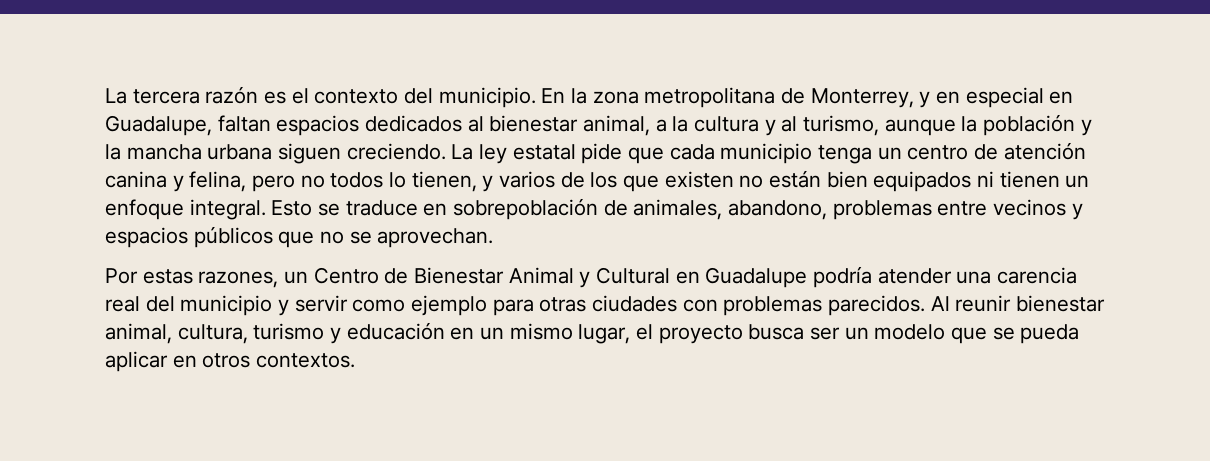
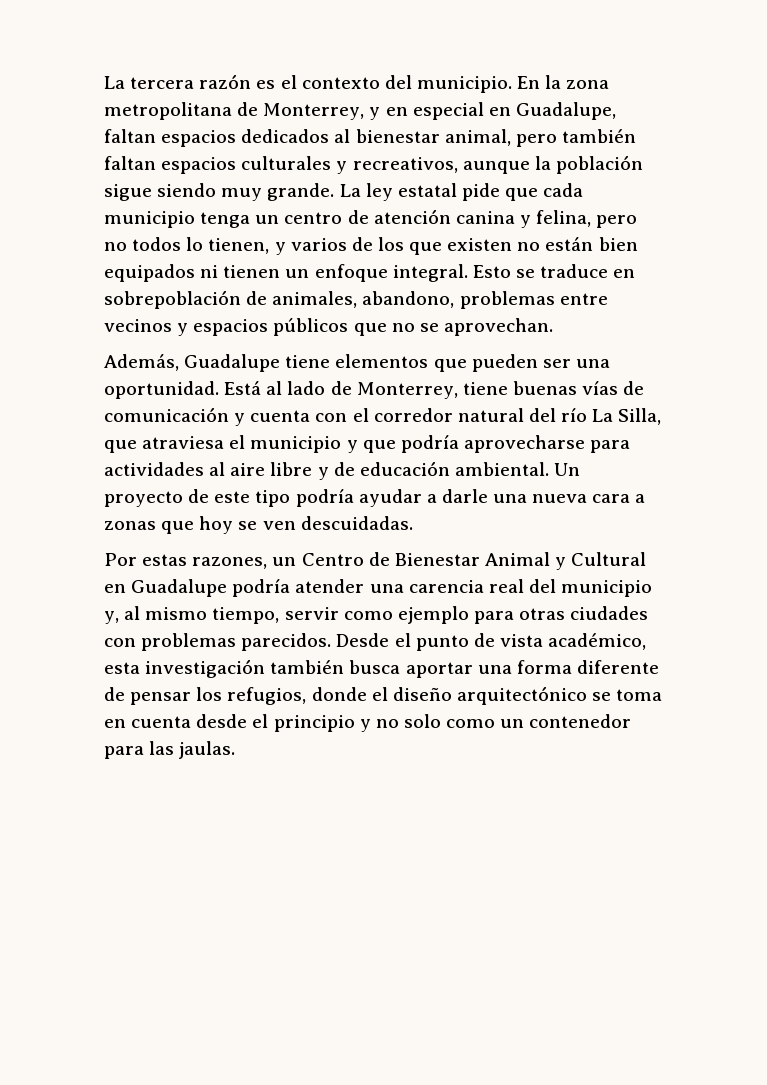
- En la zona metropolitana de Monterrey, y en especial en Guadalupe, faltan espacios dedicados al bienestar animal, a la cultura y al turismo, aunque la población y la mancha urbana siguen creciendo.
+ En la zona metropolitana de Monterrey, y en especial en Guadalupe, faltan espacios dedicados al bienestar animal, pero también faltan espacios culturales y recreativos, aunque la población sigue siendo muy grande.
+ Además, Guadalupe tiene elementos que pueden ser una oportunidad. Está al lado de Monterrey, tiene buenas vías de comunicación y cuenta con el corredor natural del río La Silla, que atraviesa el municipio y que podría aprovecharse para actividades al aire libre y de educación ambiental. Un proyecto de este tipo podría ayudar a darle una nueva cara a zonas que hoy se ven descuidadas.
- Por estas razones, un Centro de Bienestar Animal y Cultural en Guadalupe podría atender una carencia real del municipio y servir como ejemplo para otras ciudades con problemas parecidos.
+ Por estas razones, un Centro de Bienestar Animal y Cultural en Guadalupe podría atender una carencia real del municipio y, al mismo tiempo, servir como ejemplo para otras ciudades con problemas parecidos.
- Al reunir bienestar animal, cultura, turismo y educación en un mismo lugar, el proyecto busca ser un modelo que se pueda aplicar en otros contextos.
+ Desde el punto de vista académico, esta investigación también busca aportar una forma diferente de pensar los refugios, donde el diseño arquitectónico se toma en cuenta desde el principio y no solo como un contenedor para las jaulas.

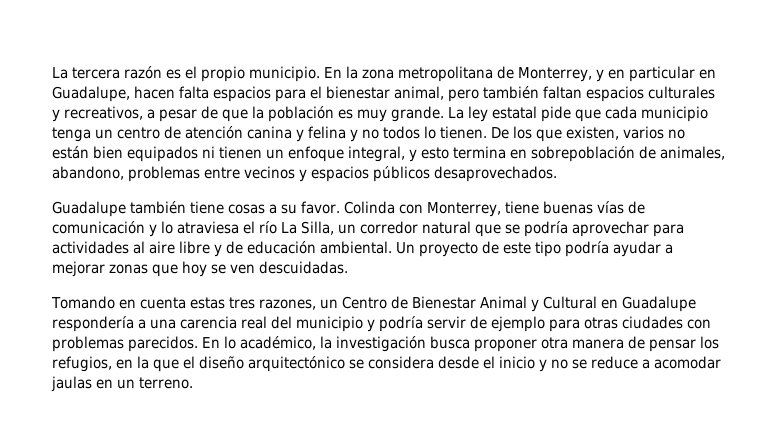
- La tercera razón es el contexto del municipio.
+ La tercera razón es el propio municipio.
- En la zona metropolitana de Monterrey, y en especial en Guadalupe, faltan espacios dedicados al bienestar animal, pero también faltan espacios culturales y recreativos, aunque la población sigue siendo muy grande.
+ En la zona metropolitana de Monterrey, y en particular en Guadalupe, hacen falta espacios para el bienestar animal, pero también faltan espacios culturales y recreativos, a pesar de que la población es muy grande.
- La ley estatal pide que cada municipio tenga un centro de atención canina y felina, pero no todos lo tienen, y varios de los que existen no están bien equipados ni tienen un enfoque integral. Esto se traduce en sobrepoblación de animales, abandono, problemas entre vecinos y espacios públicos que no se aprovechan.
- Además, Guadalupe tiene elementos que pueden ser una oportunidad. Está al lado de Monterrey, tiene buenas vías de comunicación y cuenta con el corredor natural del río La Silla, que atraviesa el municipio y que podría aprovecharse para actividades al aire libre y de educación ambiental.
+ La ley estatal pide que cada municipio tenga un centro de atención canina y felina y no todos lo tienen. De los que existen, varios no están bien equipados ni tienen un enfoque integral, y esto termina en sobrepoblación de animales, abandono, problemas entre vecinos y espacios públicos desaprovechados.
+ Guadalupe también tiene cosas a su favor. Colinda con Monterrey, tiene buenas vías de comunicación y lo atraviesa el río La Silla, un corredor natural que se podría aprovechar para actividades al aire libre y de educación ambiental.
- Un proyecto de este tipo podría ayudar a darle una nueva cara a zonas que hoy se ven descuidadas.
+ Un proyecto de este tipo podría ayudar a mejorar zonas que hoy se ven descuidadas.
- Por estas razones, un Centro de Bienestar Animal y Cultural en Guadalupe podría atender una carencia real del municipio y, al mismo tiempo, servir como ejemplo para otras ciudades con problemas parecidos.
+ Tomando en cuenta estas tres razones, un Centro de Bienestar Animal y Cultural en Guadalupe respondería a una carencia real del municipio y podría servir de ejemplo para otras ciudades con problemas parecidos.
- Desde el punto de vista académico, esta investigación también busca aportar una forma diferente de pensar los refugios, donde el diseño arquitectónico se toma en cuenta desde el principio y no solo como un contenedor para las jaulas.
+ En lo académico, la investigación busca proponer otra manera de pensar los refugios, en la que el diseño arquitectónico se considera desde el inicio y no se reduce a acomodar jaulas en un terreno.

